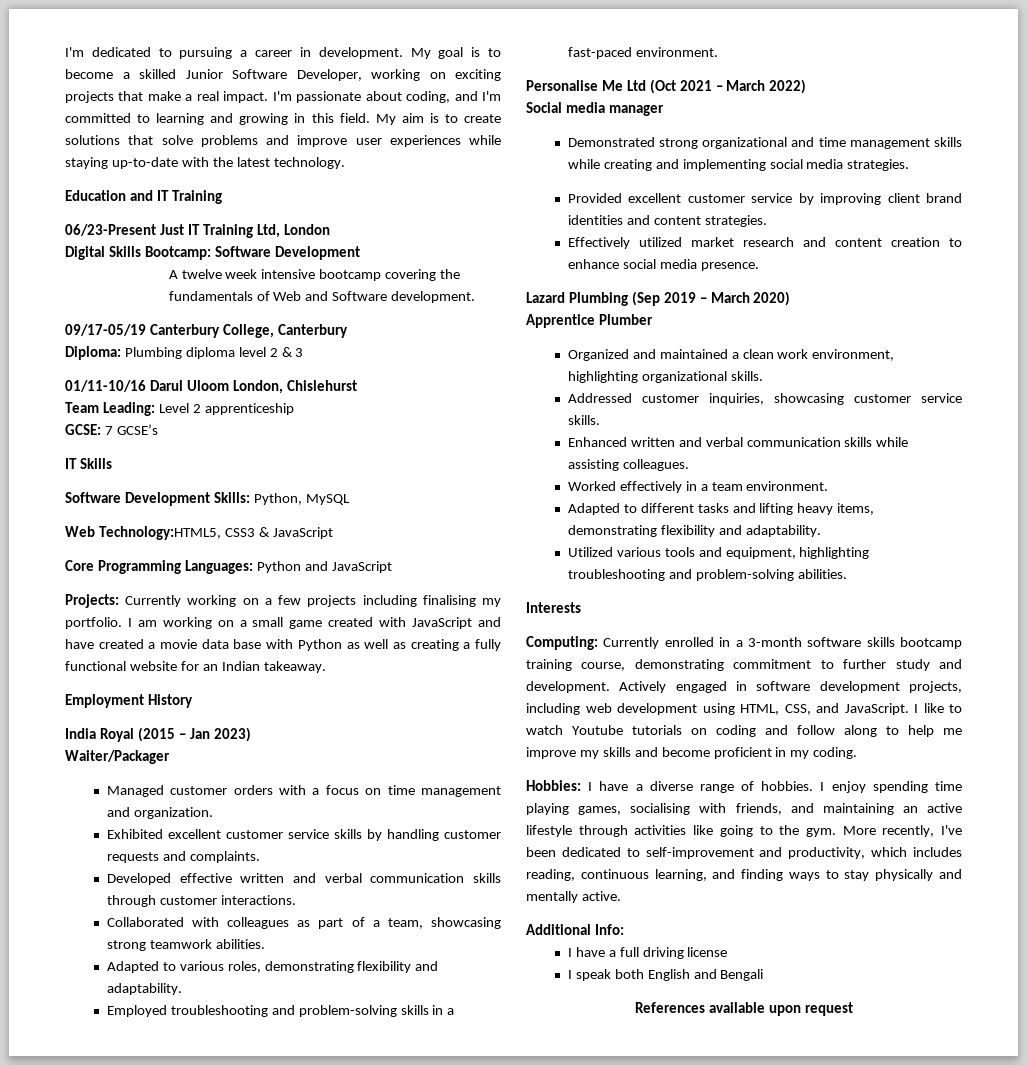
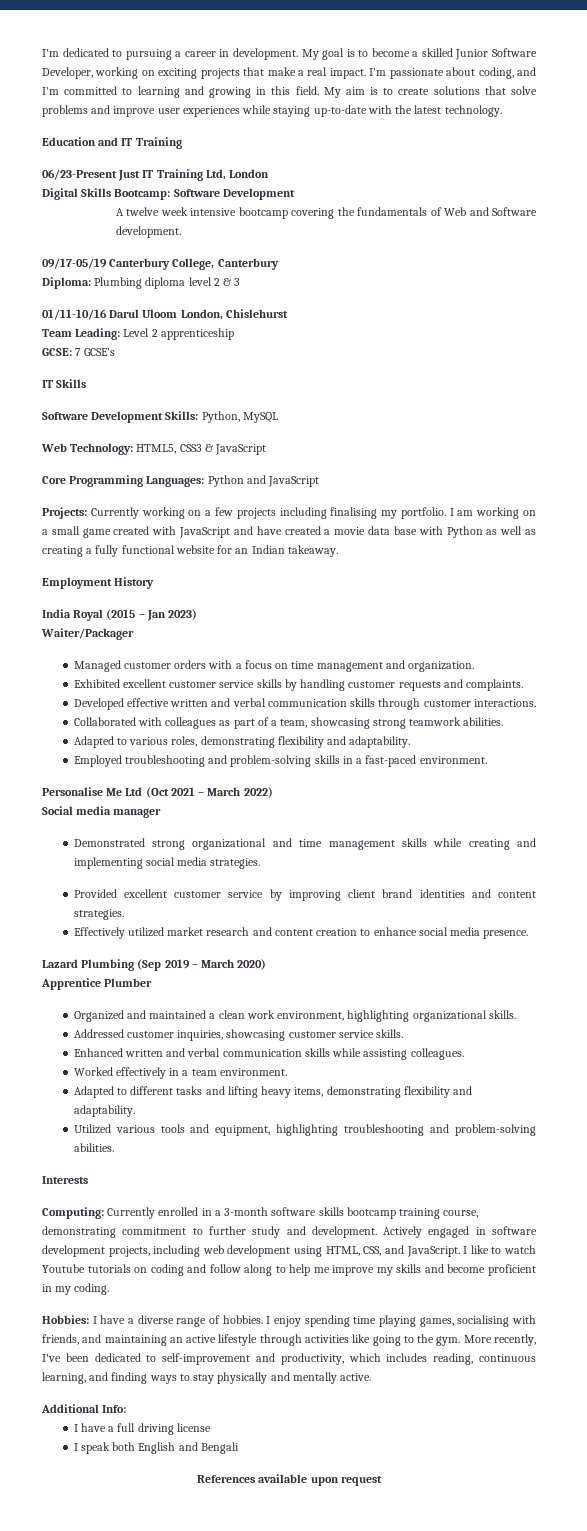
- Web Technology:HTML5, CSS3 & JavaScript
+ Web Technology: HTML5, CSS3 & JavaScript

